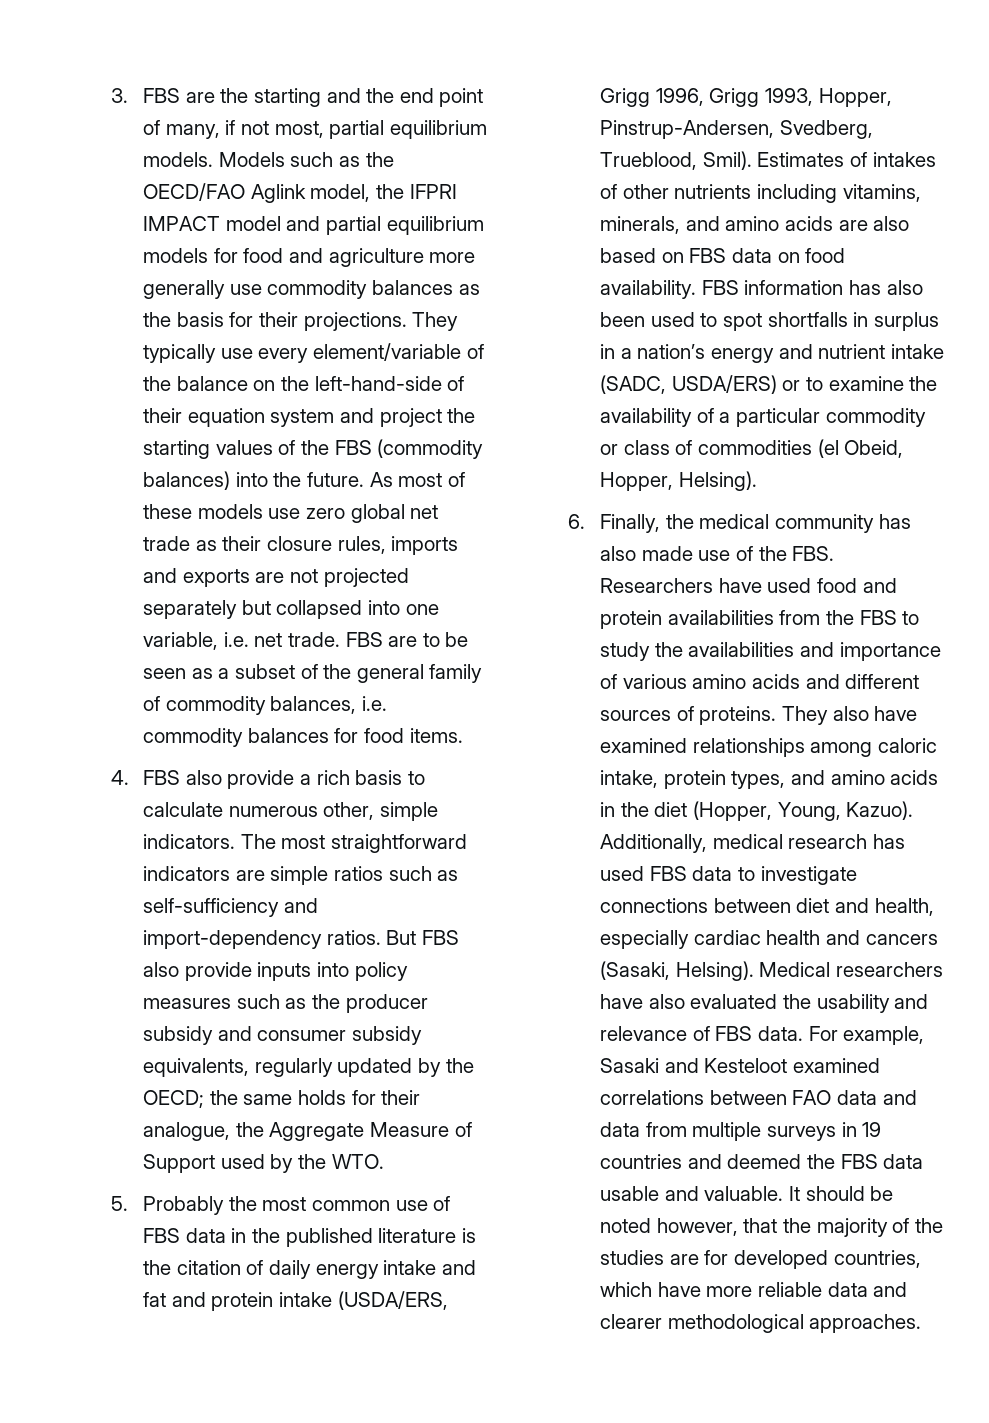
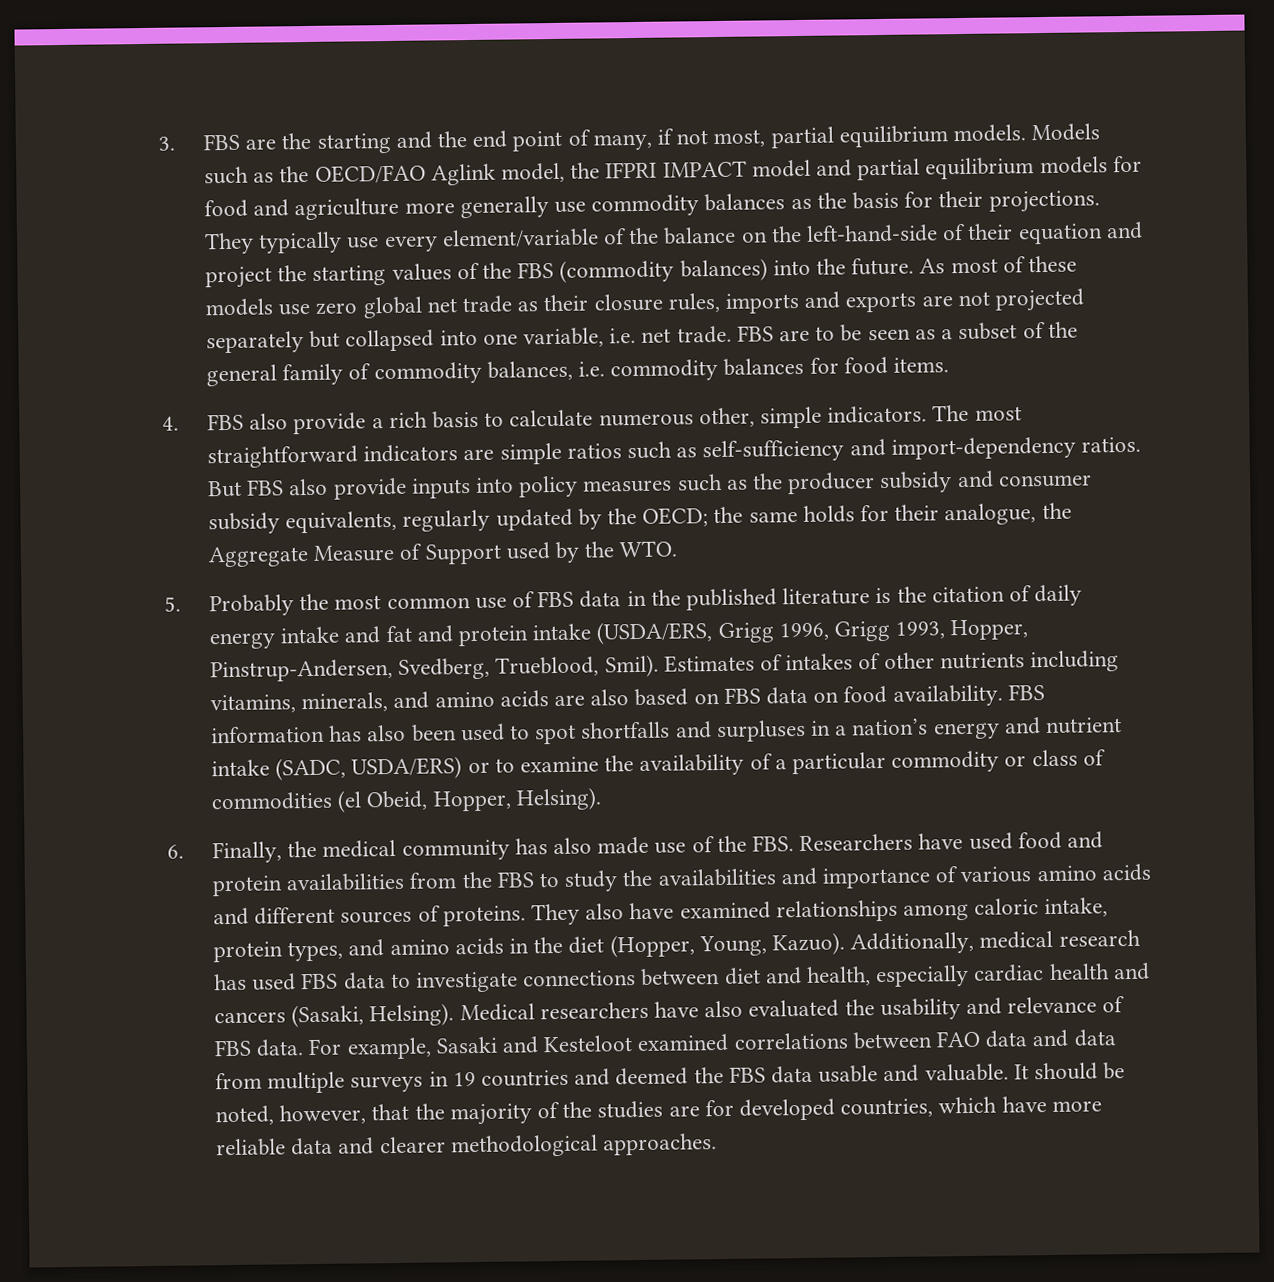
- They typically use every element/variable of the balance on the left-hand-side of their equation system and project the starting values of the FBS (commodity balances) into the future.
+ They typically use every element/variable of the balance on the left-hand-side of their equation and project the starting values of the FBS (commodity balances) into the future.
- FBS information has also been used to spot shortfalls in surplus in a nation’s energy and nutrient intake (SADC, USDA/ERS) or to examine the availability of a particular commodity or class of commodities (el Obeid, Hopper, Helsing).
+ FBS information has also been used to spot shortfalls and surpluses in a nation’s energy and nutrient intake (SADC, USDA/ERS) or to examine the availability of a particular commodity or class of commodities (el Obeid, Hopper, Helsing).
- It should be noted however, that the majority of the studies are for developed countries, which have more reliable data and clearer methodological approaches.
+ It should be noted, however, that the majority of the studies are for developed countries, which have more reliable data and clearer methodological approaches.

